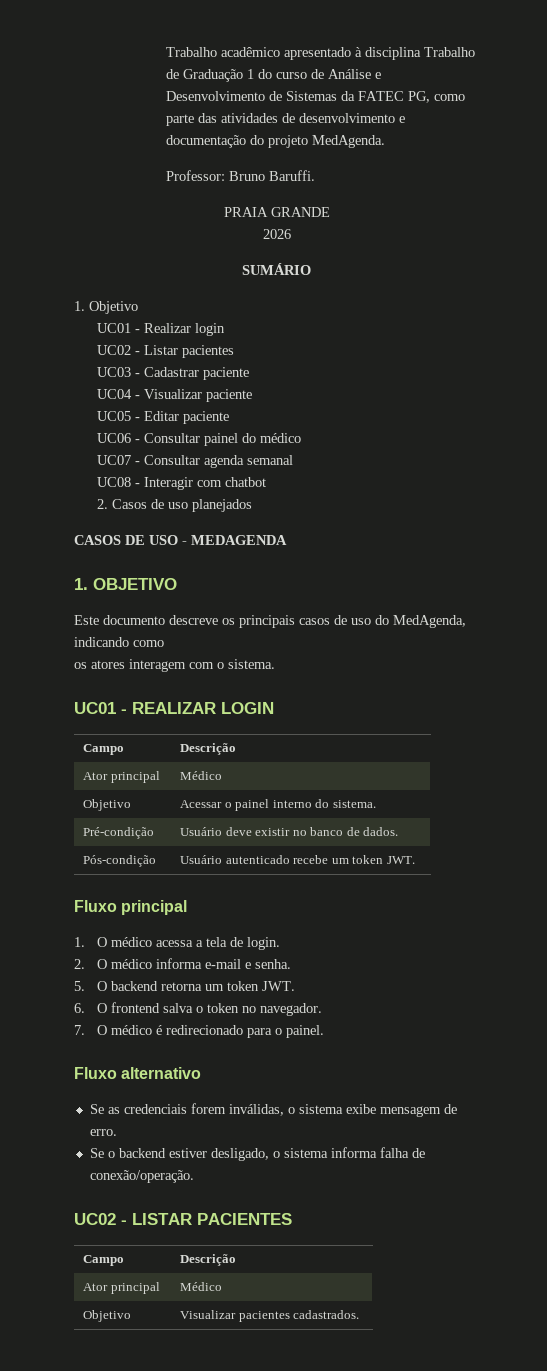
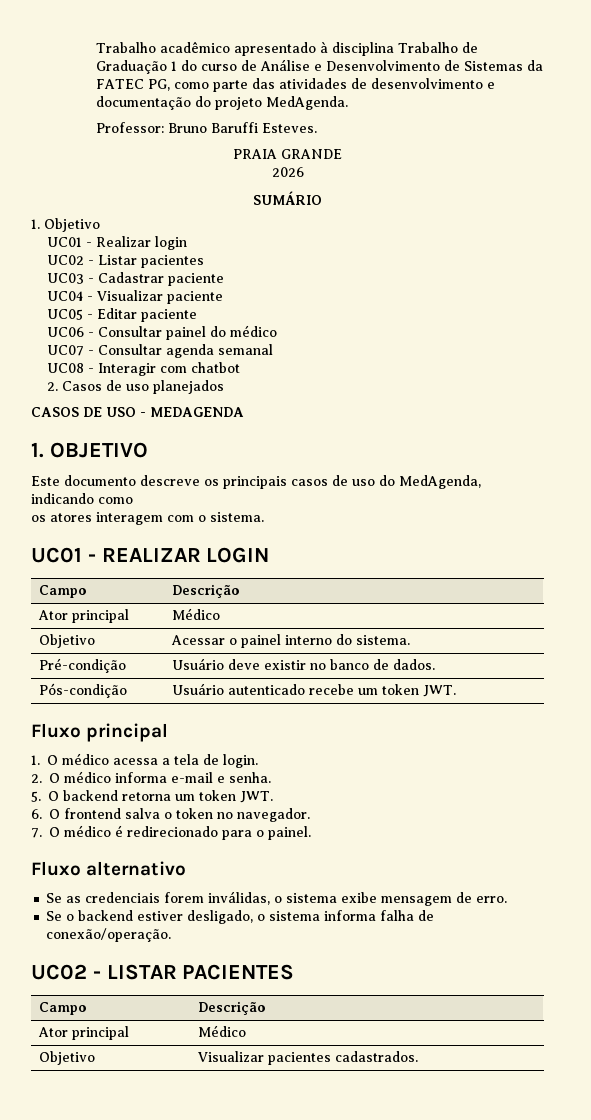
- Professor: Bruno Baruffi.
+ Professor: Bruno Baruffi Esteves.

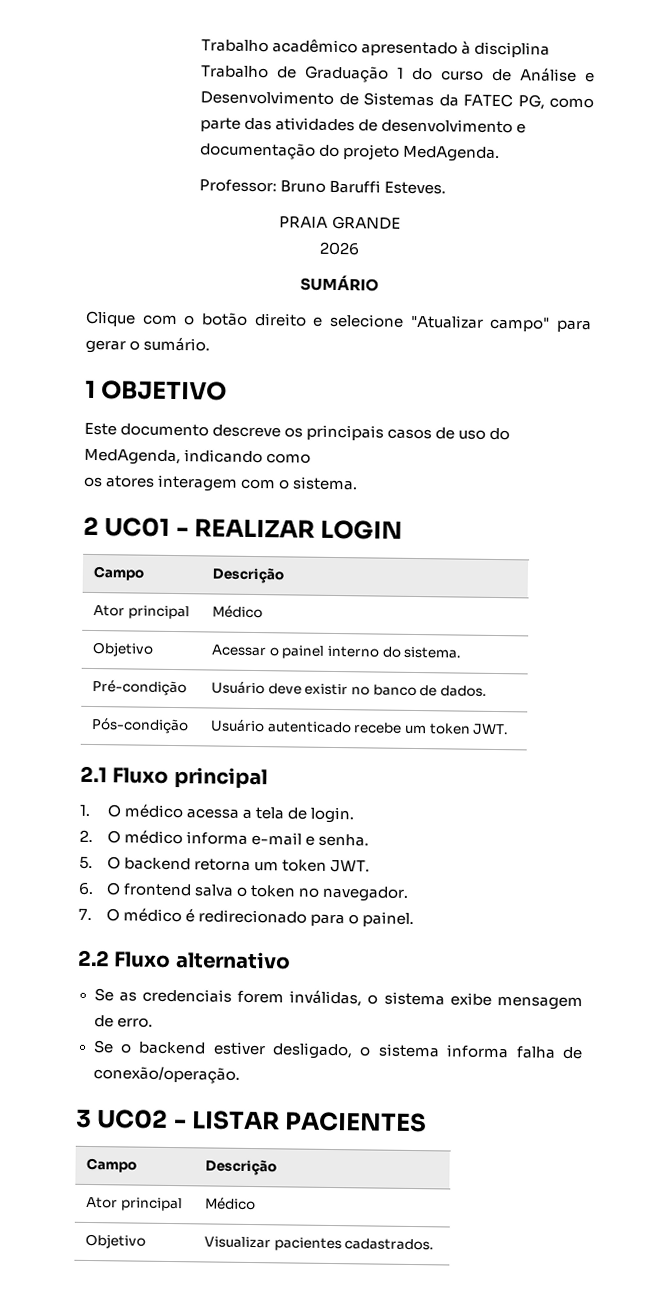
- 1. Objetivo
- UC01 - Realizar login
- UC02 - Listar pacientes
- UC03 - Cadastrar paciente
- UC04 - Visualizar paciente
- UC05 - Editar paciente
- UC06 - Consultar painel do médico
- UC07 - Consultar agenda semanal
- UC08 - Interagir com chatbot
- 2. Casos de uso planejados
- CASOS DE USO - MEDAGENDA
- 1. OBJETIVO
+ Clique com o botão direito e selecione "Atualizar campo" para gerar o sumário.
+ 1 OBJETIVO
- UC01 - REALIZAR LOGIN
+ 2 UC01 - REALIZAR LOGIN
- Fluxo principal
+ 2.1 Fluxo principal
- Fluxo alternativo
+ 2.2 Fluxo alternativo
- UC02 - LISTAR PACIENTES
+ 3 UC02 - LISTAR PACIENTES

